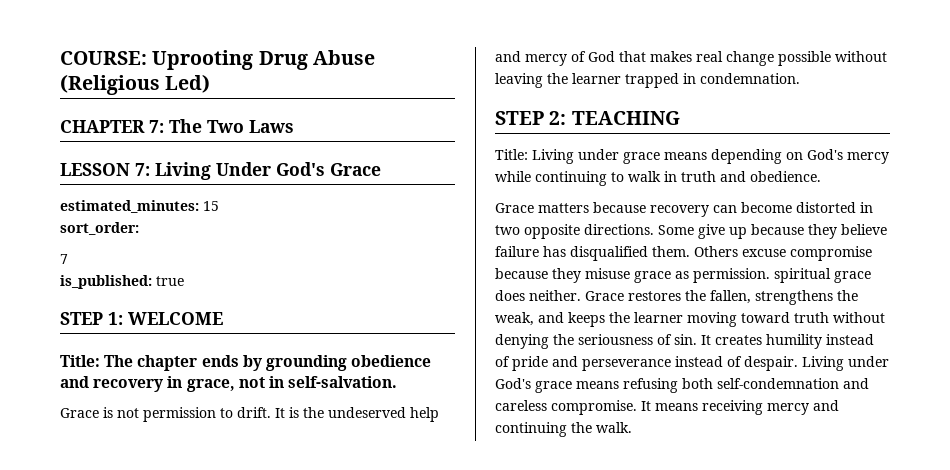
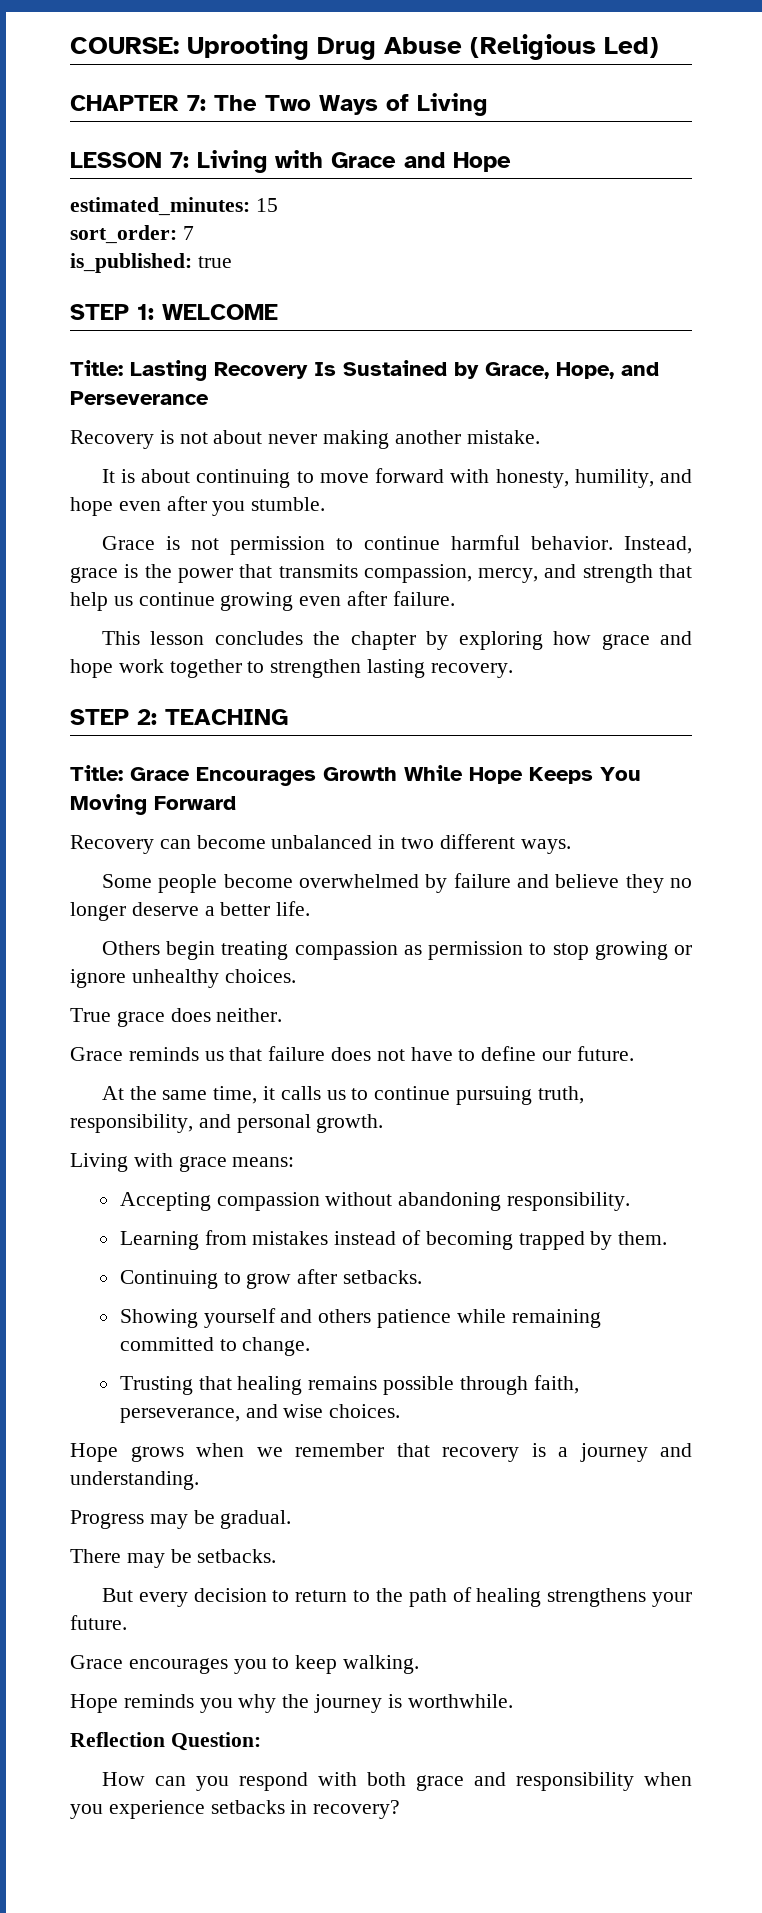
- CHAPTER 7: The Two Laws
+ CHAPTER 7: The Two Ways of Living
- LESSON 7: Living Under God's Grace
+ LESSON 7: Living with Grace and Hope
- sort_order:
- 7
+ sort_order: 7
- Title: The chapter ends by grounding obedience and recovery in grace, not in self-salvation.
+ Title: Lasting Recovery Is Sustained by Grace, Hope, and Perseverance
+ Recovery is not about never making another mistake.
+ It is about continuing to move forward with honesty, humility, and hope even after you stumble.
- Grace is not permission to drift. It is the undeserved help and mercy of God that makes real change possible without leaving the learner trapped in condemnation.
+ Grace is not permission to continue harmful behavior. Instead, grace is the power that transmits compassion, mercy, and strength that help us continue growing even after failure.
+ This lesson concludes the chapter by exploring how grace and hope work together to strengthen lasting recovery.
  STEP 2: TEACHING
- Title: Living under grace means depending on God's mercy while continuing to walk in truth and obedience.
- Grace matters because recovery can become distorted in two opposite directions. Some give up because they believe failure has disqualified them. Others excuse compromise because they misuse grace as permission. spiritual grace does neither. Grace restores the fallen, strengthens the weak, and keeps the learner moving toward truth without denying the seriousness of sin. It creates humility instead of pride and perseverance instead of despair. Living under God's grace means refusing both self-condemnation and careless compromise. It means receiving mercy and continuing the walk.
+ Title: Grace Encourages Growth While Hope Keeps You Moving Forward
+ Recovery can become unbalanced in two different ways.
+ Some people become overwhelmed by failure and believe they no longer deserve a better life.
+ Others begin treating compassion as permission to stop growing or ignore unhealthy choices.
+ True grace does neither.
+ Grace reminds us that failure does not have to define our future.
+ At the same time, it calls us to continue pursuing truth, responsibility, and personal growth.
+ Living with grace means:
+ Accepting compassion without abandoning responsibility.
+ Learning from mistakes instead of becoming trapped by them.
+ Continuing to grow after setbacks.
+ Showing yourself and others patience while remaining committed to change.
+ Trusting that healing remains possible through faith, perseverance, and wise choices.
+ Hope grows when we remember that recovery is a journey and understanding.
+ Progress may be gradual.
+ There may be setbacks.
+ But every decision to return to the path of healing strengthens your future.
+ Grace encourages you to keep walking.
+ Hope reminds you why the journey is worthwhile.
+ Reflection Question:
+ How can you respond with both grace and responsibility when you experience setbacks in recovery?

